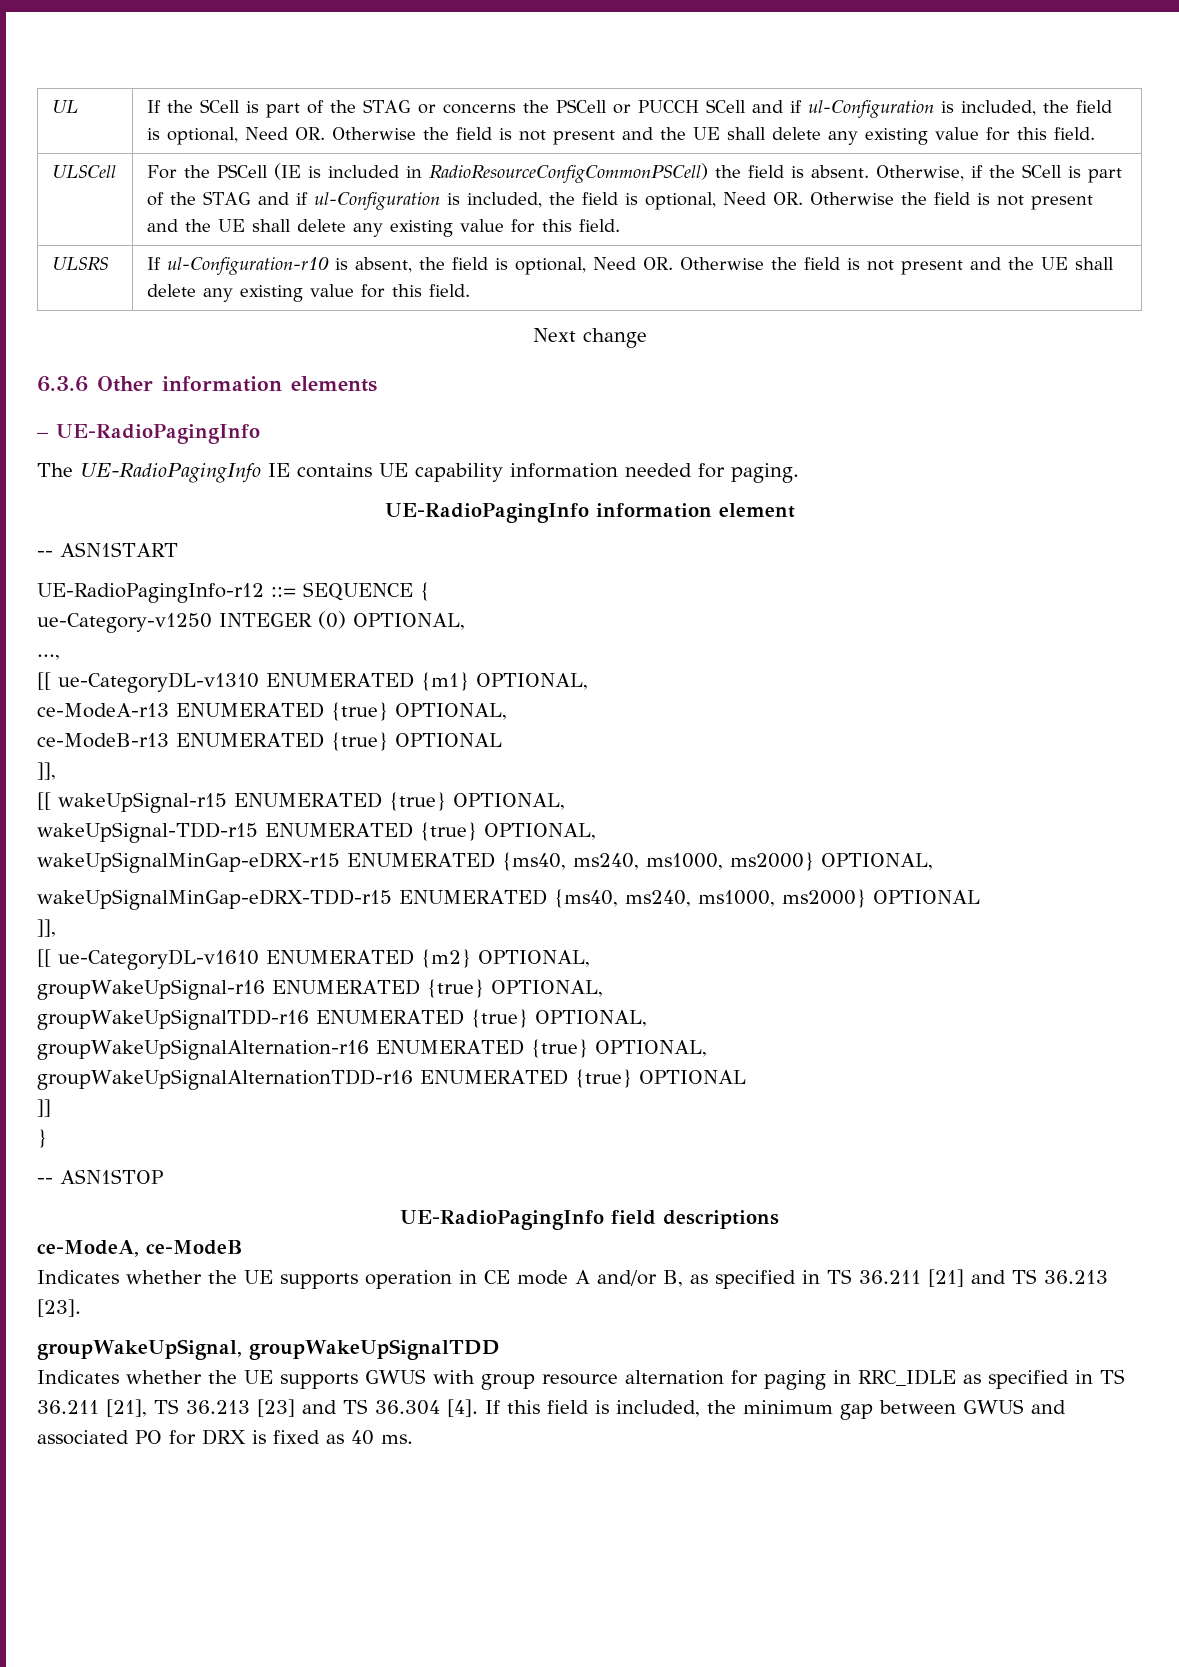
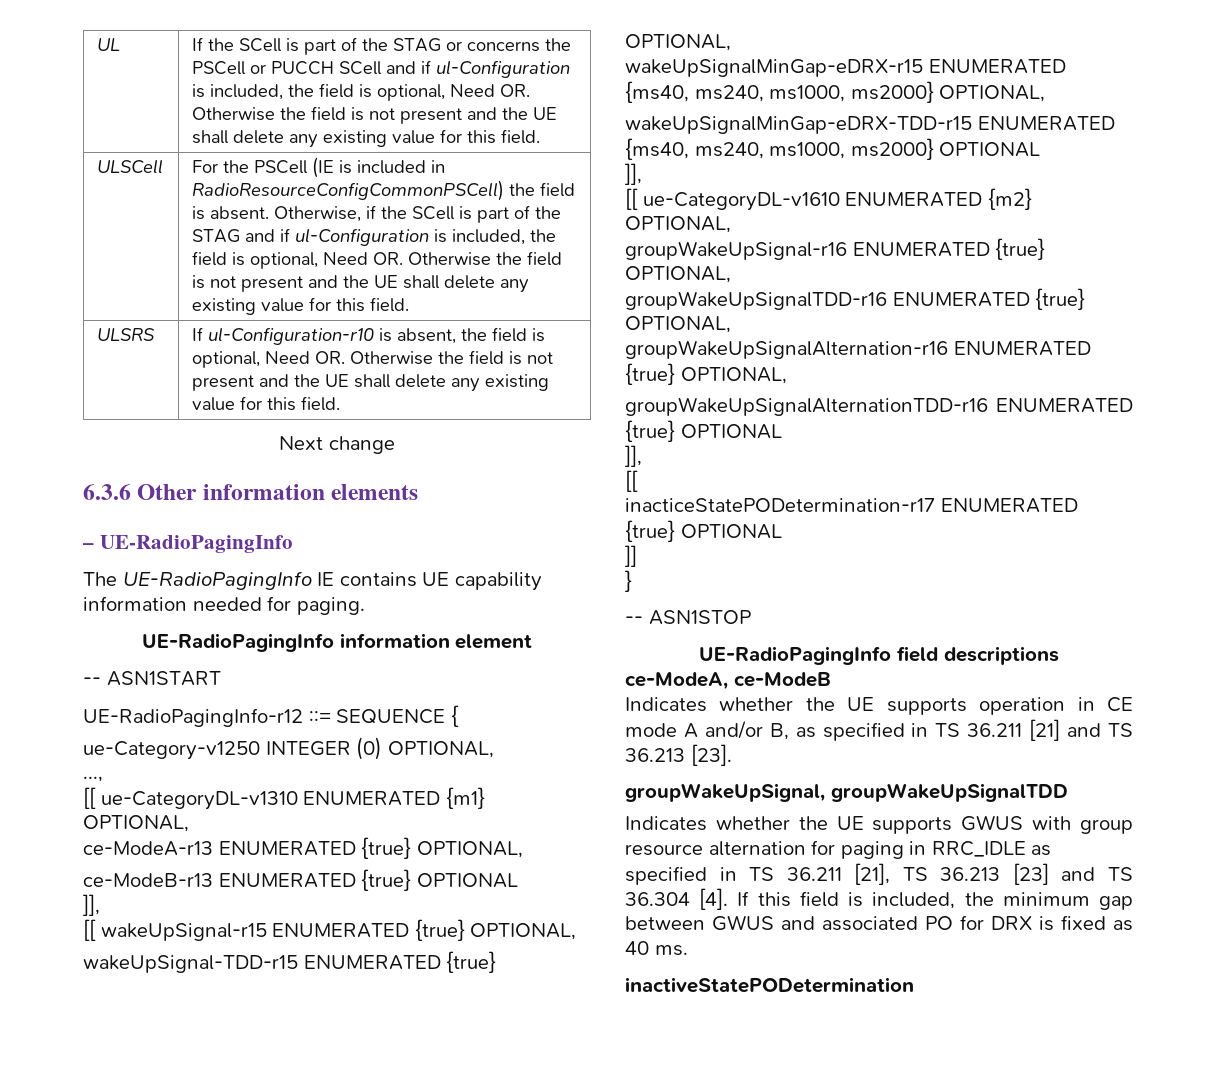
  groupWakeUpSignalAlternationTDD-r16 ENUMERATED {true} OPTIONAL
+ ]],
+ [[
+ inacticeStatePODetermination-r17 ENUMERATED {true} OPTIONAL
+ inactiveStatePODetermination

